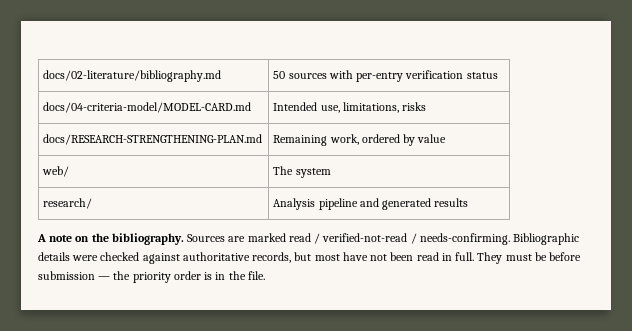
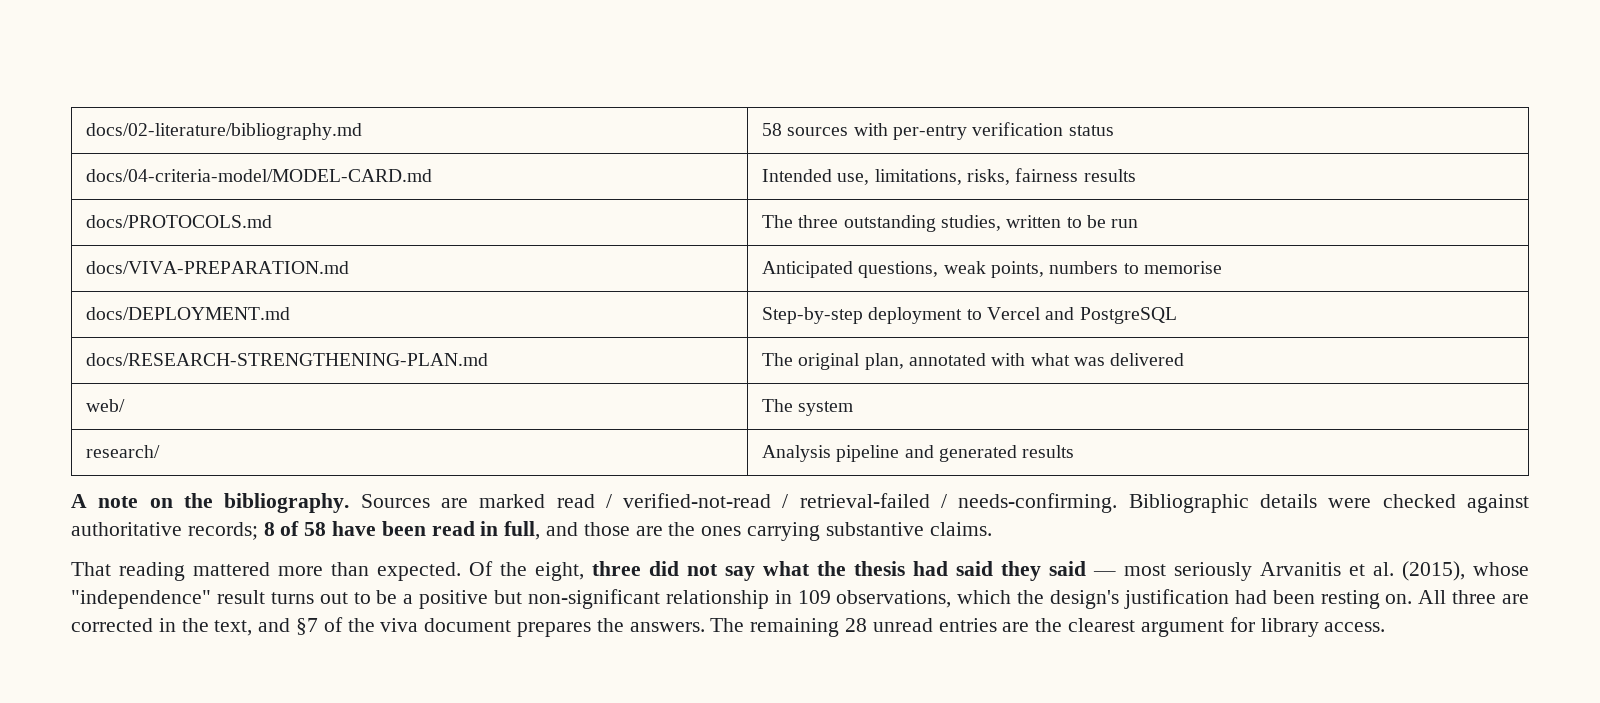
- docs/02-literature/bibliography.md | 50 sources with per-entry verification status
+ docs/02-literature/bibliography.md | 58 sources with per-entry verification status
- docs/04-criteria-model/MODEL-CARD.md | Intended use, limitations, risks
- docs/RESEARCH-STRENGTHENING-PLAN.md | Remaining work, ordered by value
+ docs/04-criteria-model/MODEL-CARD.md | Intended use, limitations, risks, fairness results
+ docs/PROTOCOLS.md | The three outstanding studies, written to be run
+ docs/VIVA-PREPARATION.md | Anticipated questions, weak points, numbers to memorise
+ docs/DEPLOYMENT.md | Step-by-step deployment to Vercel and PostgreSQL
+ docs/RESEARCH-STRENGTHENING-PLAN.md | The original plan, annotated with what was delivered
- Sources are marked read / verified-not-read / needs-confirming.
+ Sources are marked read / verified-not-read / retrieval-failed / needs-confirming.
- Bibliographic details were checked against authoritative records, but most have not been read in full. They must be before submission — the priority order is in the file.
+ Bibliographic details were checked against authoritative records; 8 of 58 have been read in full, and those are the ones carrying substantive claims.
+ That reading mattered more than expected. Of the eight, three did not say what the thesis had said they said — most seriously Arvanitis et al. (2015), whose "independence" result turns out to be a positive but non-significant relationship in 109 observations, which the design's justification had been resting on. All three are corrected in the text, and §7 of the viva document prepares the answers. The remaining 28 unread entries are the clearest argument for library access.

